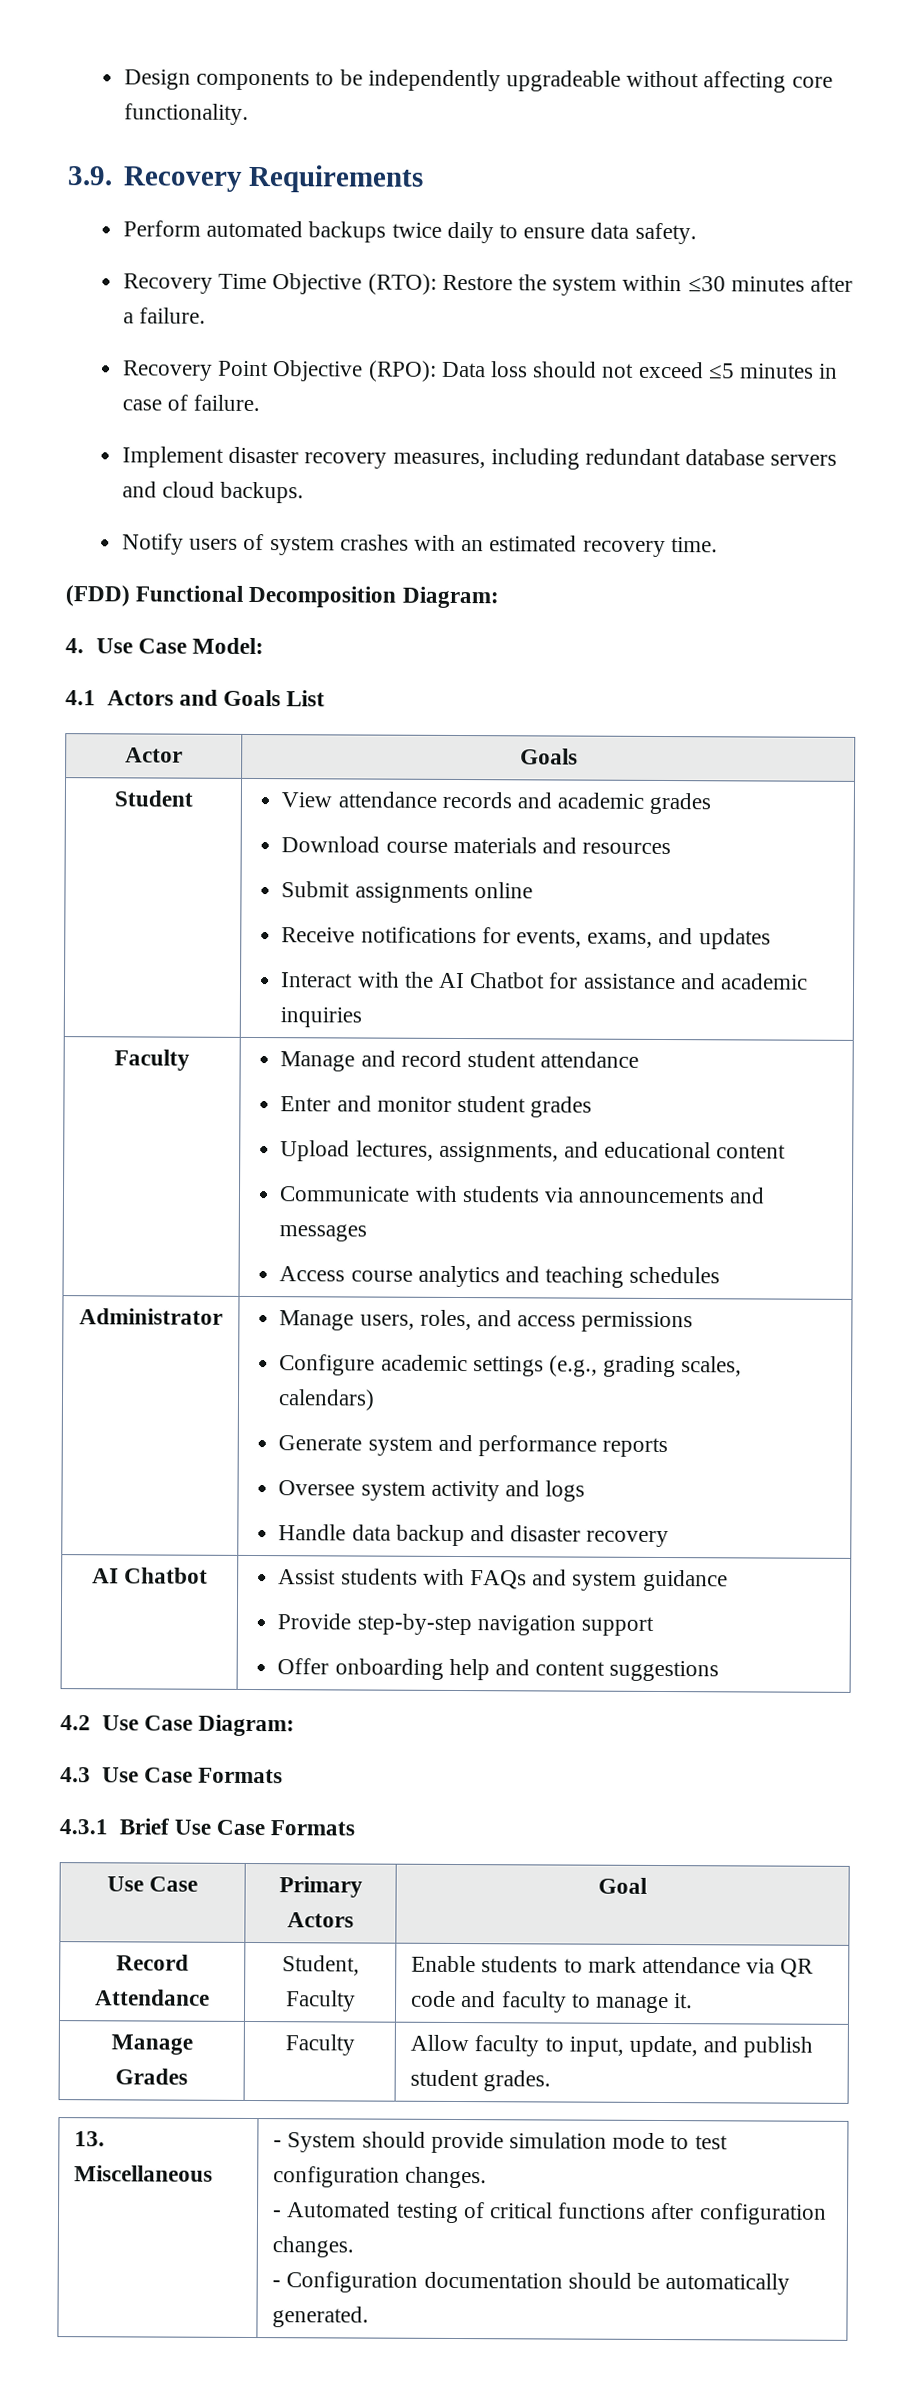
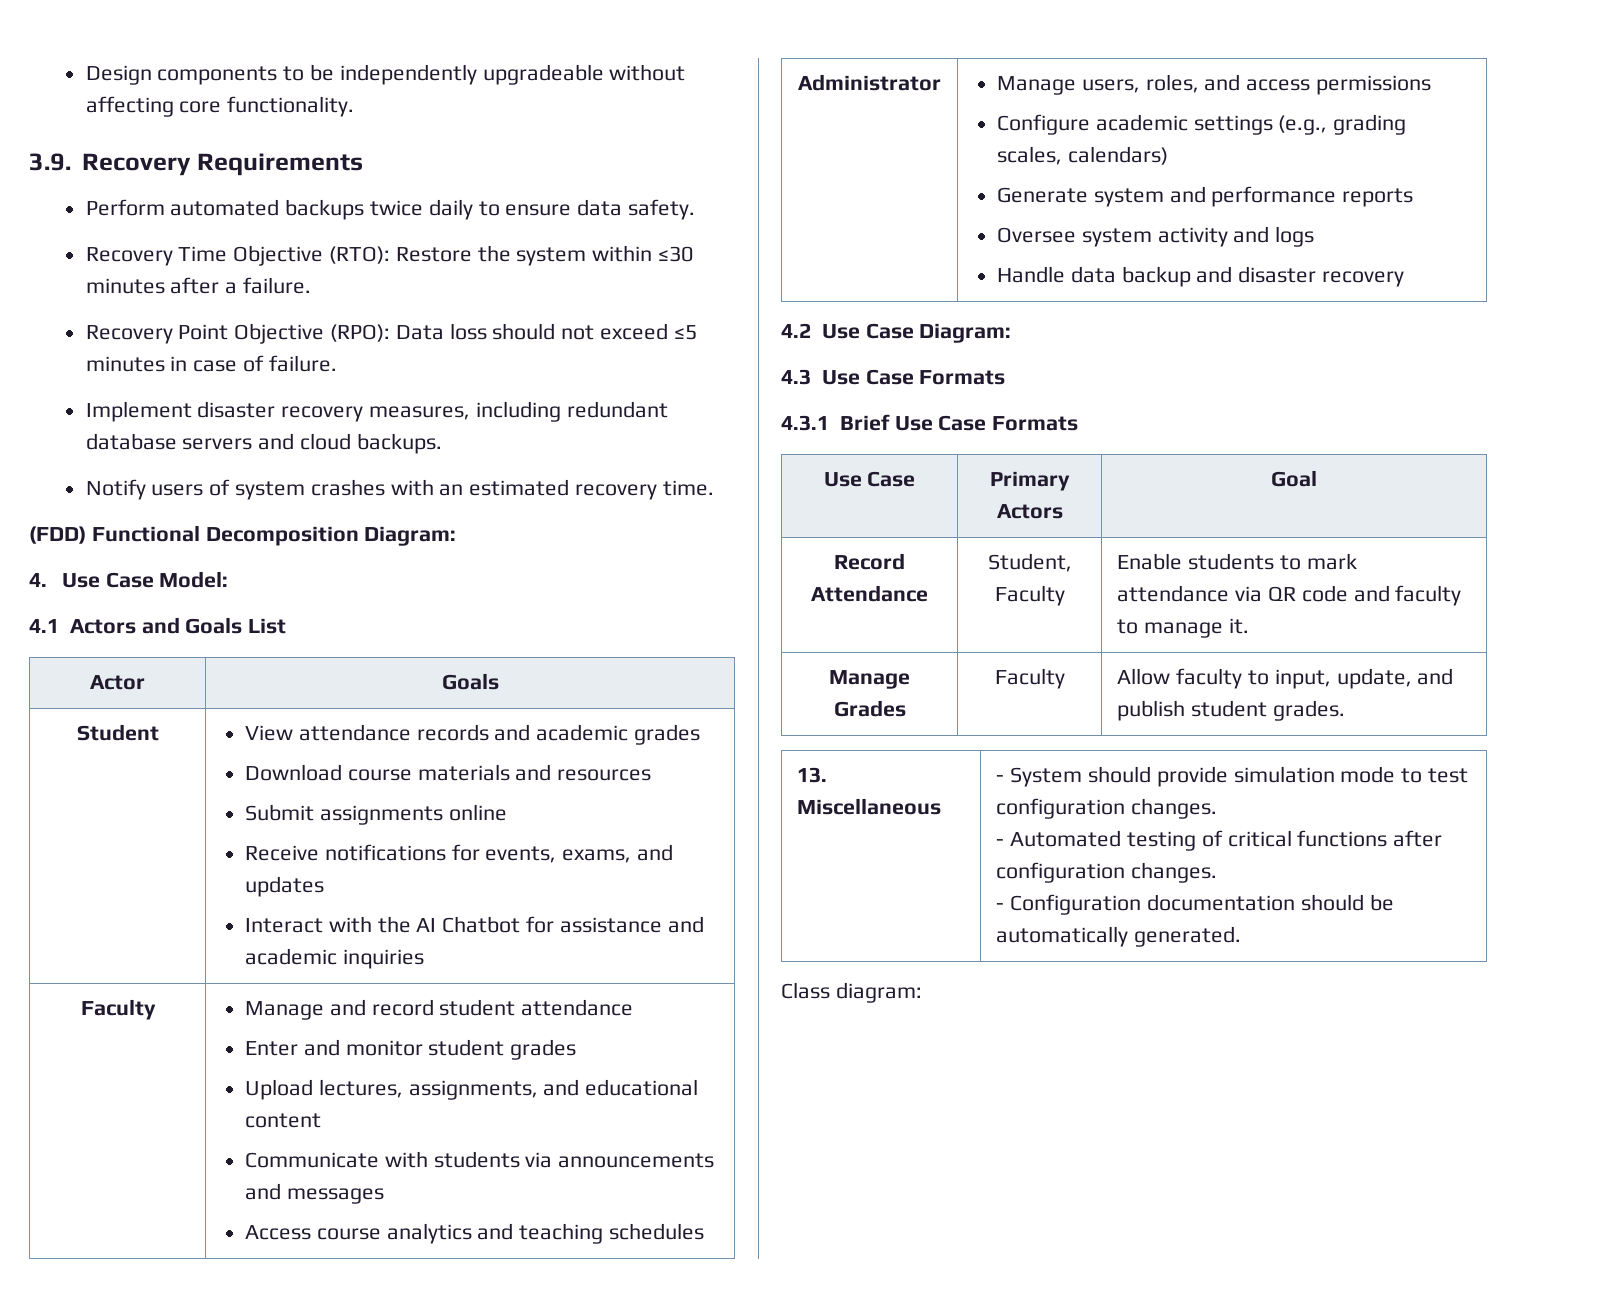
- AI Chatbot | Assist students with FAQs and system guidance
- Provide step-by-step navigation support
- Offer onboarding help and content suggestions
+ Class diagram:

